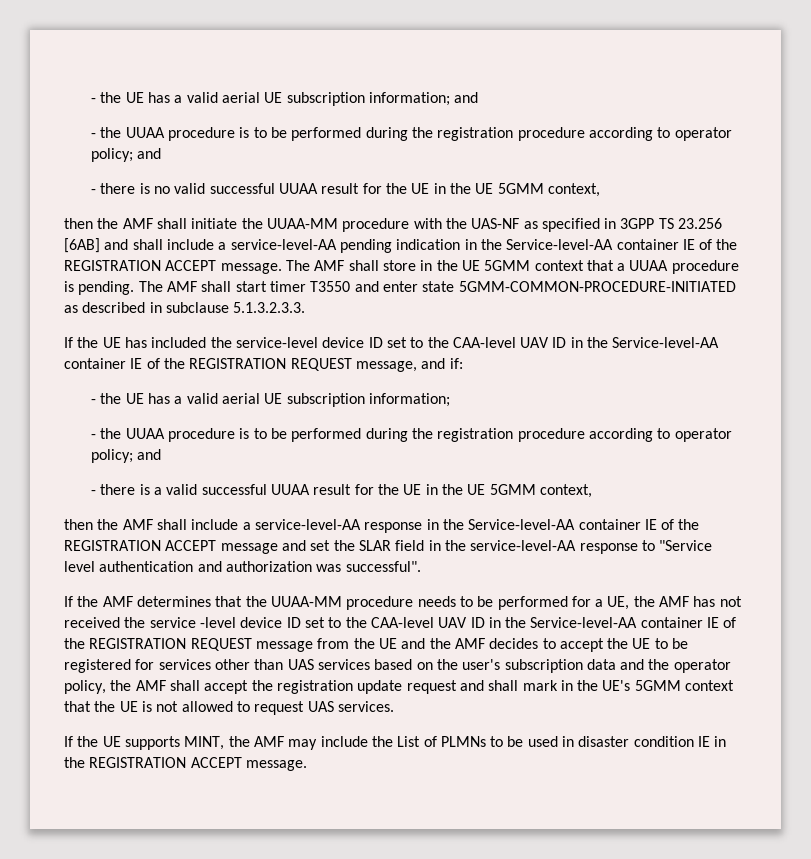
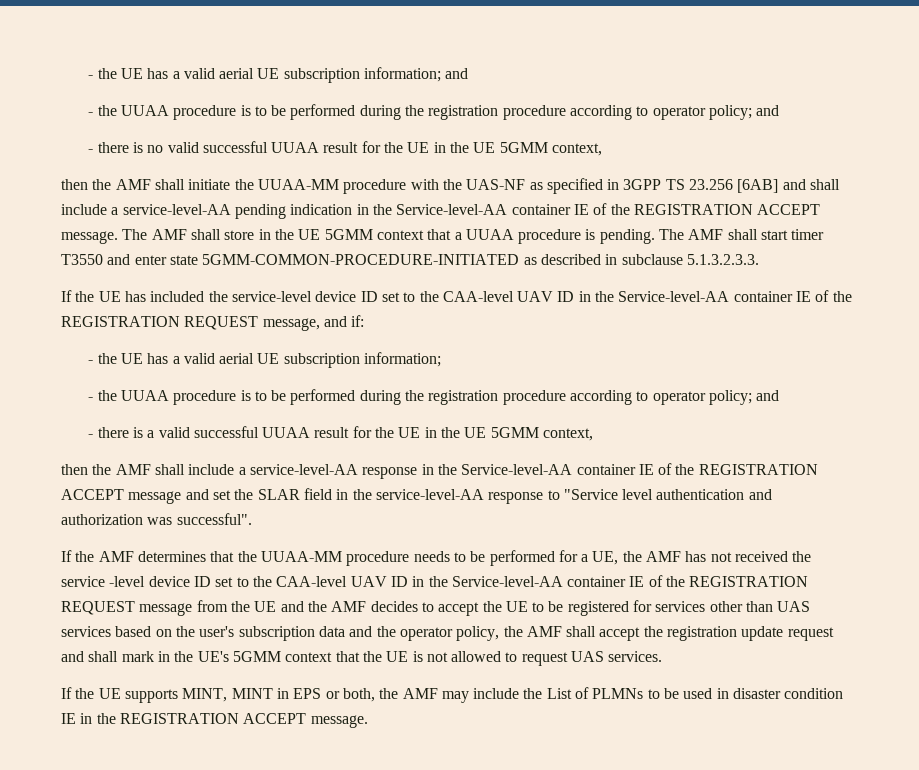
- If the UE supports MINT, the AMF may include the List of PLMNs to be used in disaster condition IE in the REGISTRATION ACCEPT message.
+ If the UE supports MINT, MINT in EPS or both, the AMF may include the List of PLMNs to be used in disaster condition IE in the REGISTRATION ACCEPT message.

